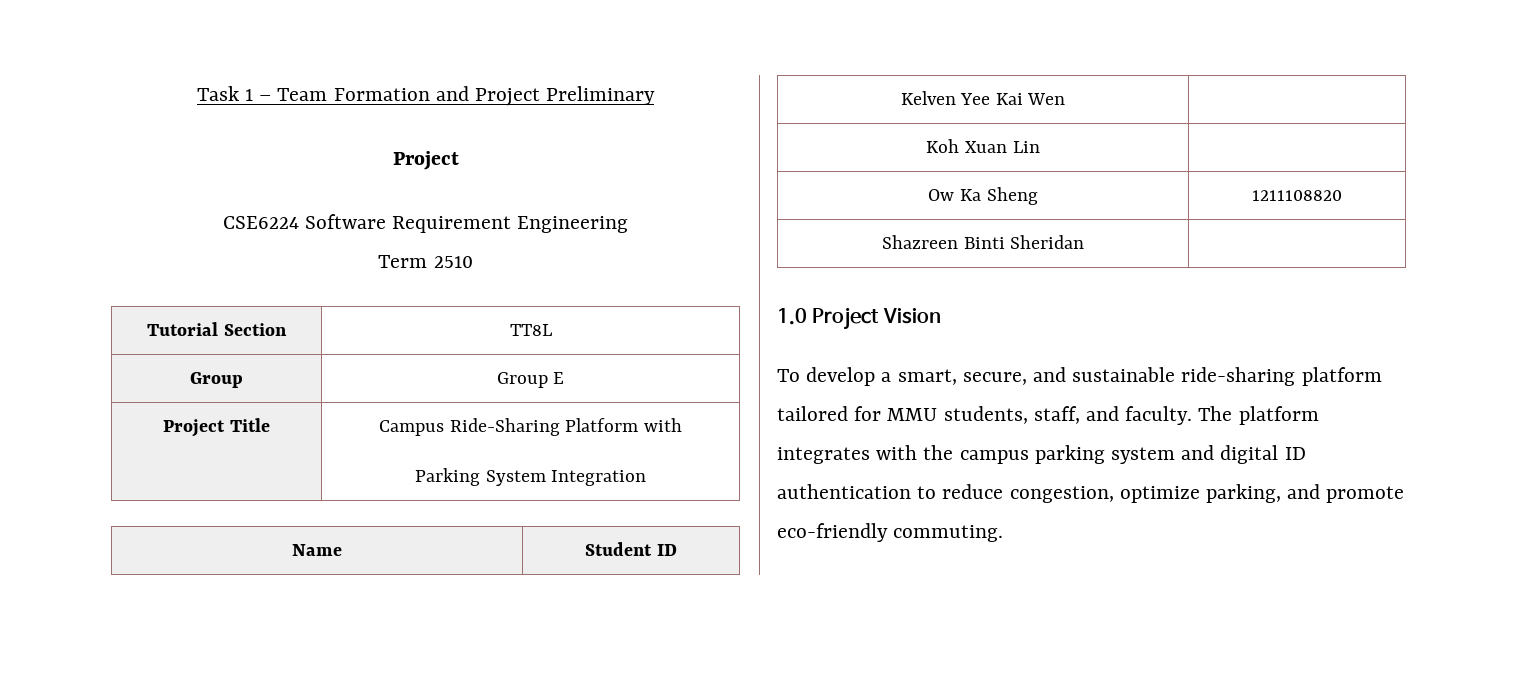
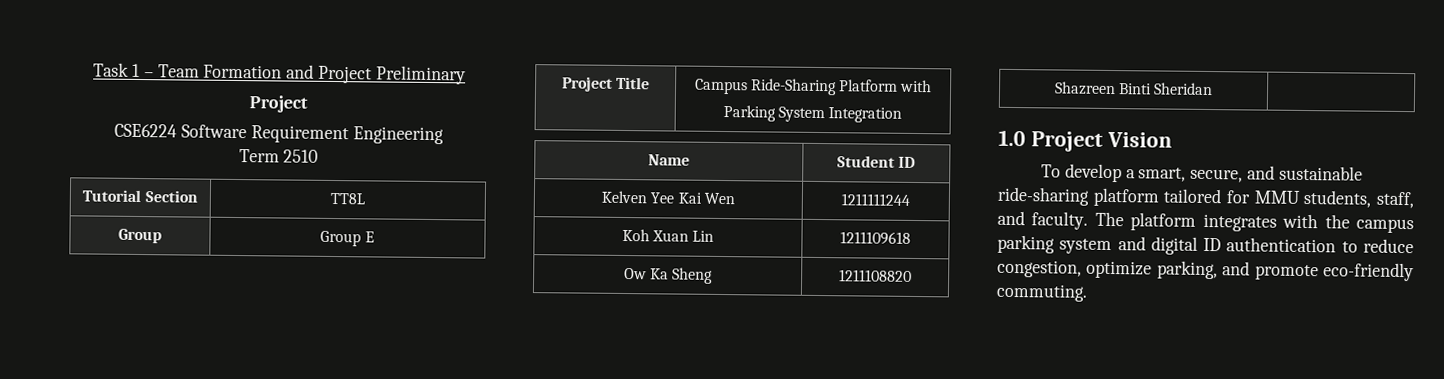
- Kelven Yee Kai Wen |
+ Kelven Yee Kai Wen | 1211111244
- Koh Xuan Lin |
+ Koh Xuan Lin | 1211109618

